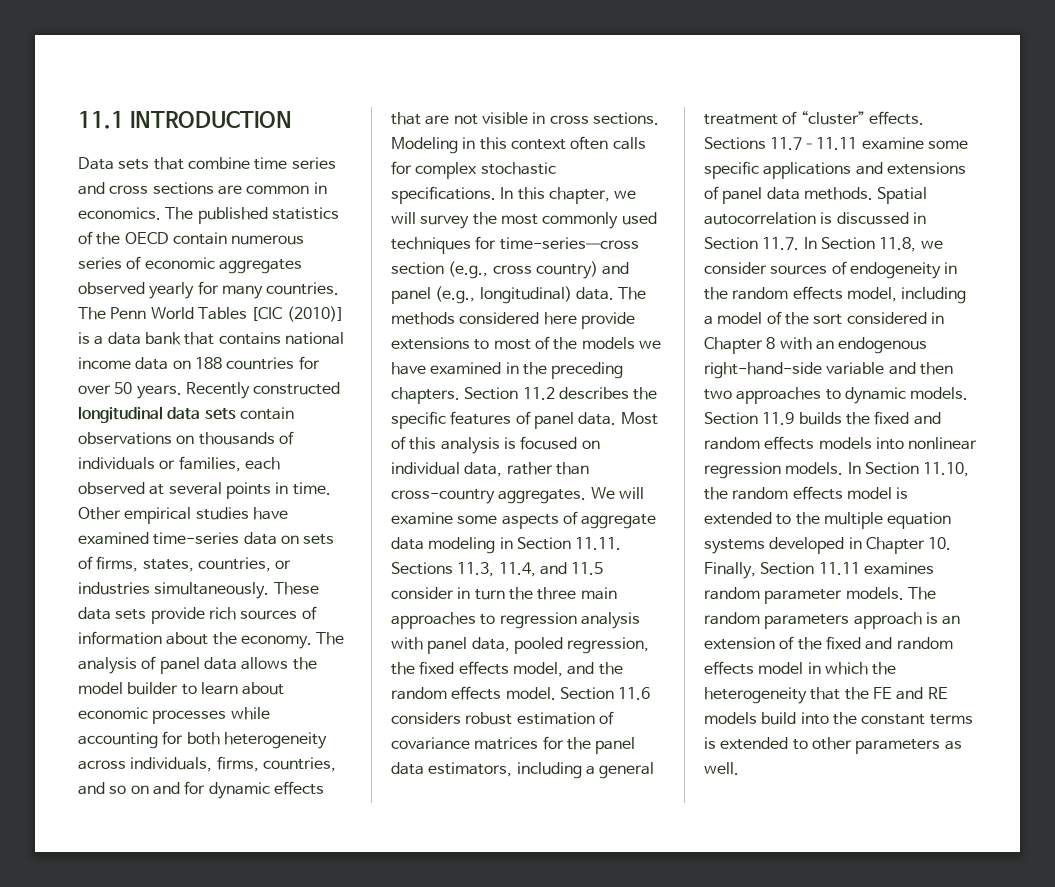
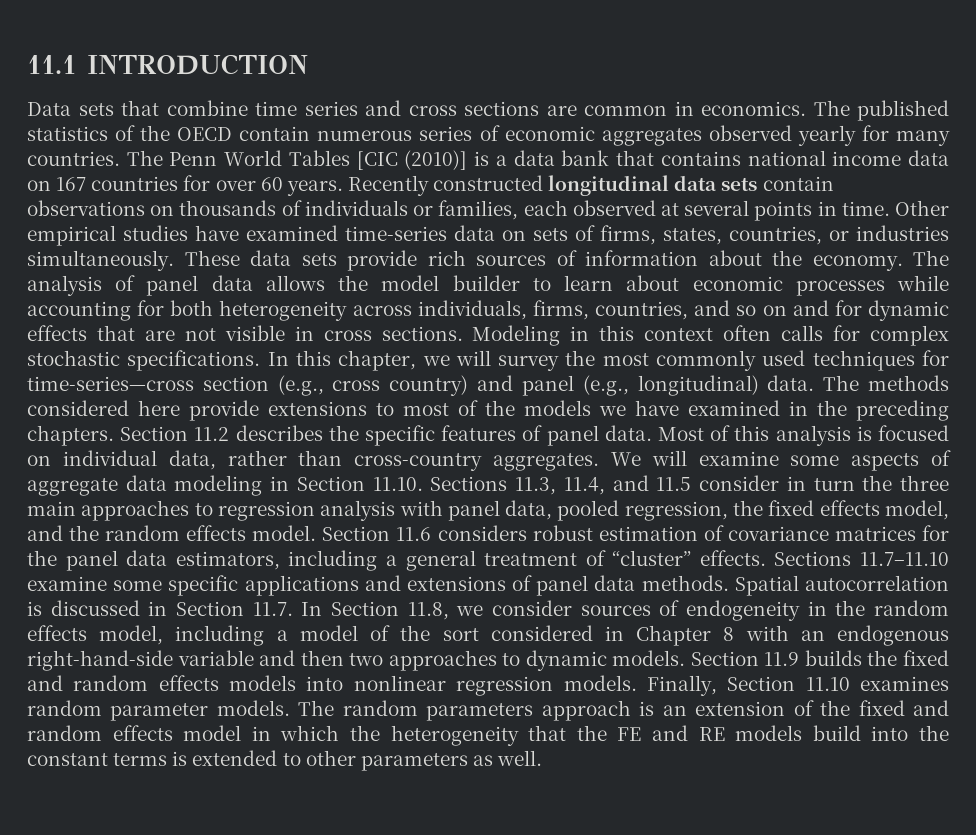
- The Penn World Tables [CIC (2010)] is a data bank that contains national income data on 188 countries for over 50 years.
+ The Penn World Tables [CIC (2010)] is a data bank that contains national income data on 167 countries for over 60 years.
- We will examine some aspects of aggregate data modeling in Section 11.11. Sections 11.3, 11.4, and 11.5 consider in turn the three main approaches to regression analysis with panel data, pooled regression, the fixed effects model, and the random effects model.
+ We will examine some aspects of aggregate data modeling in Section 11.10. Sections 11.3, 11.4, and 11.5 consider in turn the three main approaches to regression analysis with panel data, pooled regression, the fixed effects model, and the random effects model.
- Sections 11.7–11.11 examine some specific applications and extensions of panel data methods.
+ Sections 11.7–11.10 examine some specific applications and extensions of panel data methods.
- In Section 11.10, the random effects model is extended to the multiple equation systems developed in Chapter 10. Finally, Section 11.11 examines random parameter models.
+ Finally, Section 11.10 examines random parameter models.

